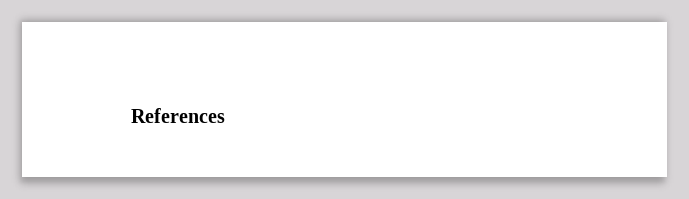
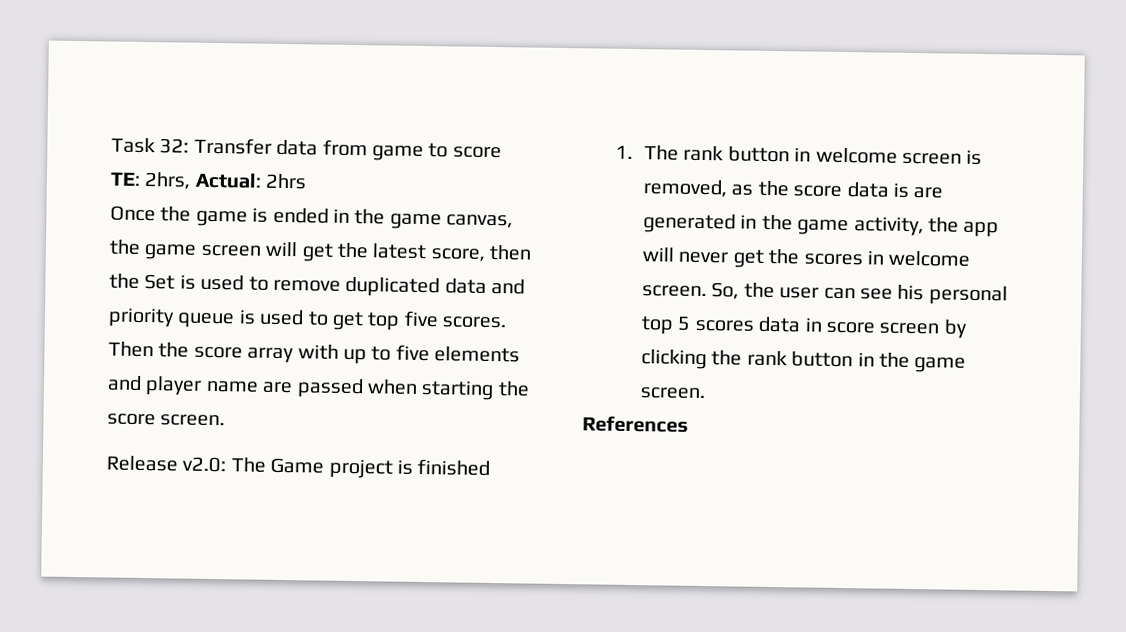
+ Task 32: Transfer data from game to score
+ TE: 2hrs, Actual: 2hrs
+ Once the game is ended in the game canvas, the game screen will get the latest score, then the Set is used to remove duplicated data and priority queue is used to get top five scores. Then the score array with up to five elements and player name are passed when starting the score screen.
+ Release v2.0: The Game project is finished
+ 1. The rank button in welcome screen is removed, as the score data is are generated in the game activity, the app will never get the scores in welcome screen. So, the user can see his personal top 5 scores data in score screen by clicking the rank button in the game screen.

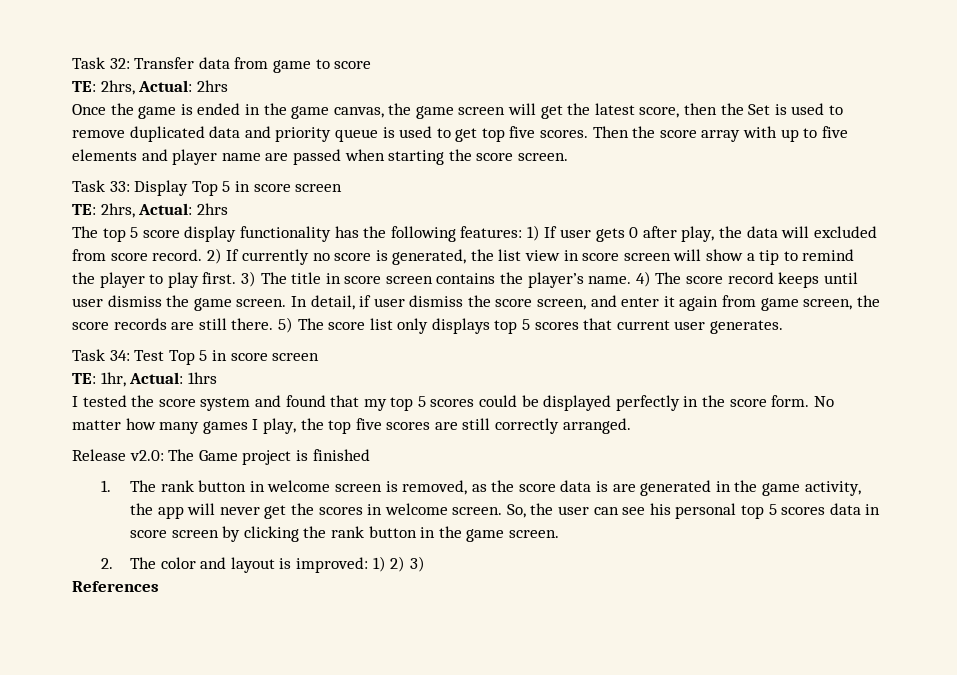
+ Task 33: Display Top 5 in score screen
+ TE: 2hrs, Actual: 2hrs
+ The top 5 score display functionality has the following features: 1) If user gets 0 after play, the data will excluded from score record. 2) If currently no score is generated, the list view in score screen will show a tip to remind the player to play first. 3) The title in score screen contains the player’s name. 4) The score record keeps until user dismiss the game screen. In detail, if user dismiss the score screen, and enter it again from game screen, the score records are still there. 5) The score list only displays top 5 scores that current user generates.
+ Task 34: Test Top 5 in score screen
+ TE: 1hr, Actual: 1hrs
+ I tested the score system and found that my top 5 scores could be displayed perfectly in the score form. No matter how many games I play, the top five scores are still correctly arranged.
+ 2. The color and layout is improved: 1) 2) 3)

